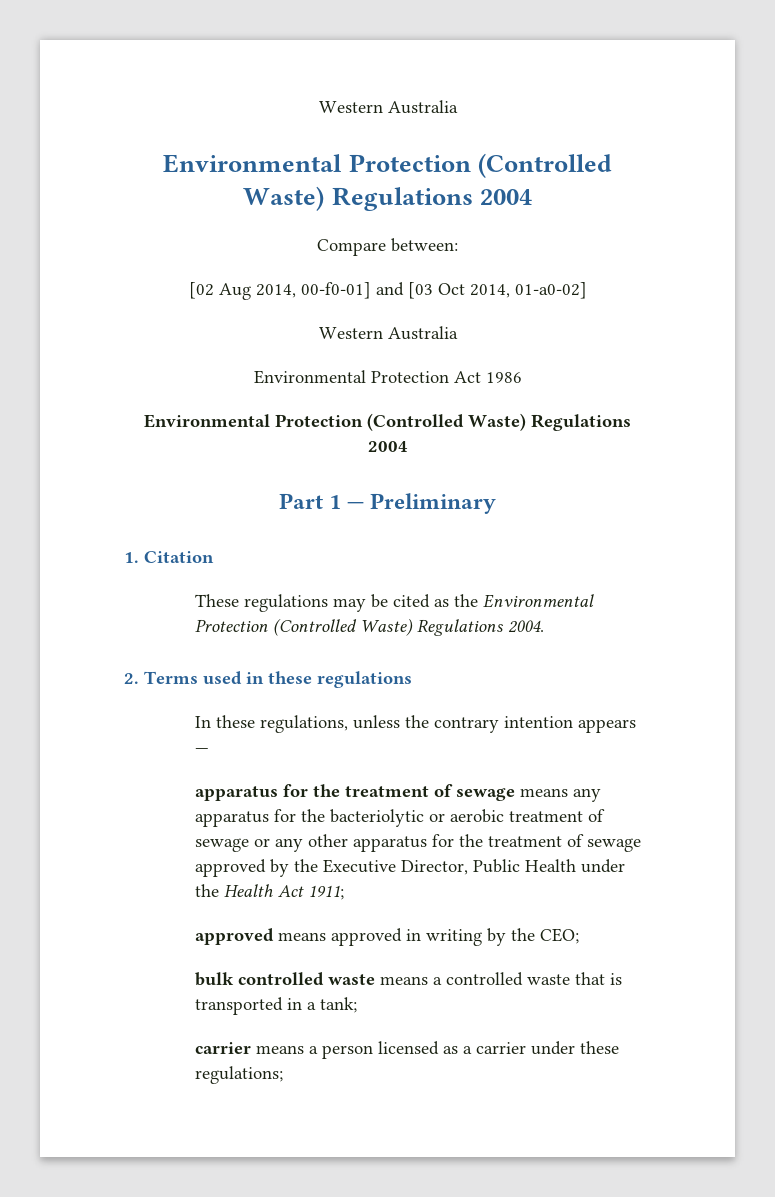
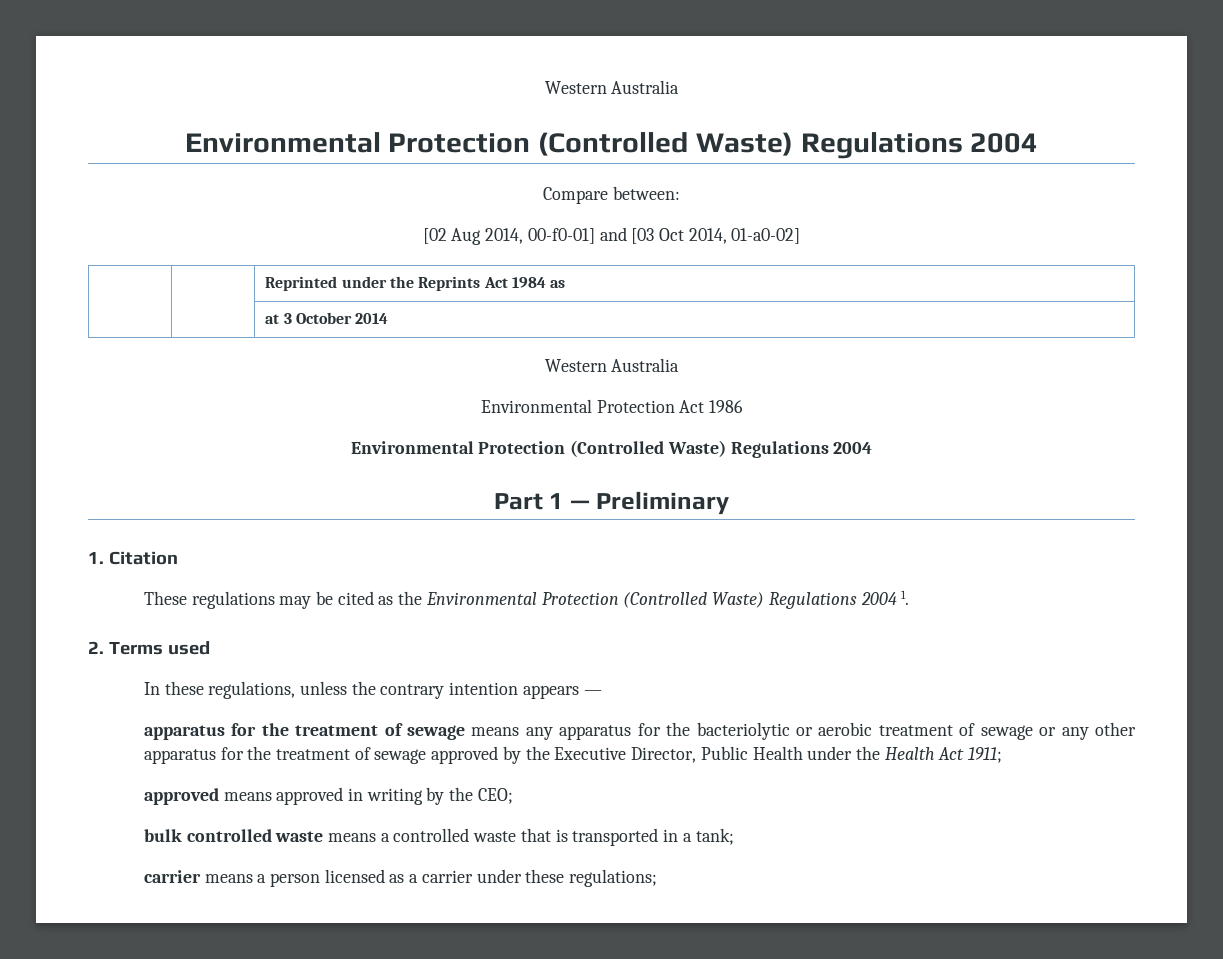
+ | | Reprinted under the Reprints Act 1984 as
+ | | at 3 October 2014
- These regulations may be cited as the Environmental Protection (Controlled Waste) Regulations 2004.
+ These regulations may be cited as the Environmental Protection (Controlled Waste) Regulations 2004 1.
- 2. Terms used in these regulations
+ 2. Terms used

